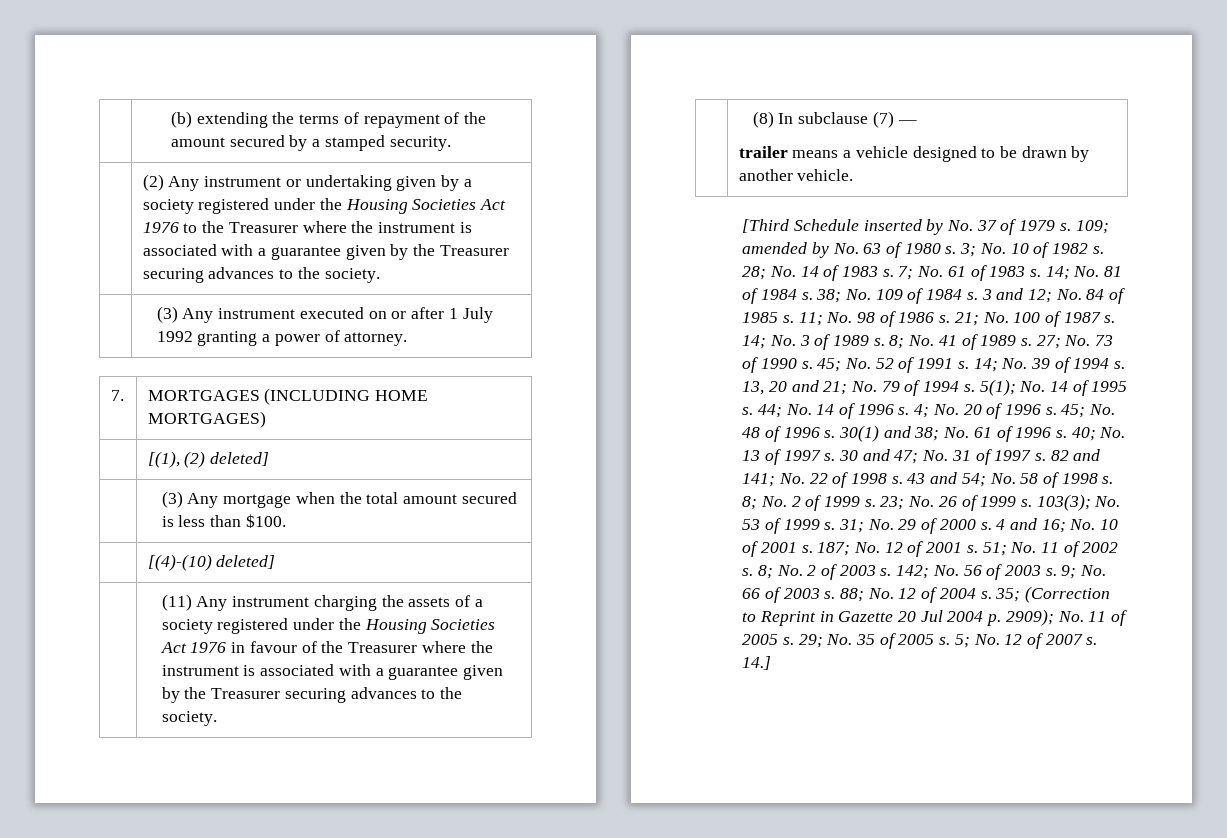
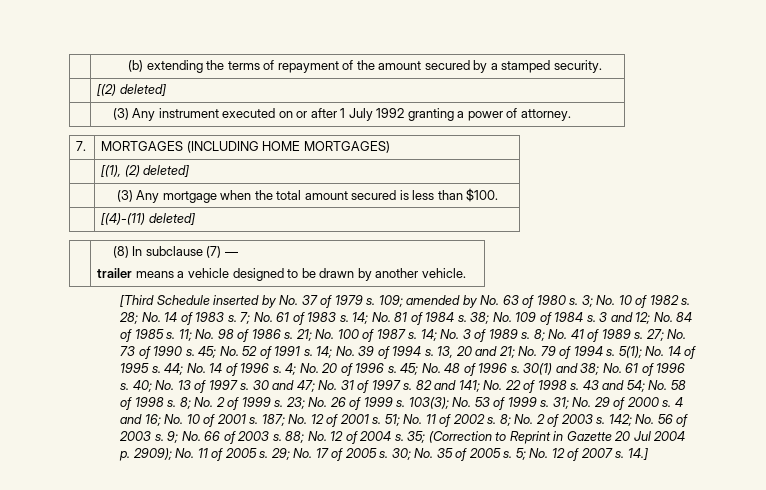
- | (2) Any instrument or undertaking given by a society registered under the Housing Societies Act 1976 to the Treasurer where the instrument is associated with a guarantee given by the Treasurer securing advances to the society.
+ | [(2) deleted]
- | [(4)-(10) deleted]
- | (11) Any instrument charging the assets of a society registered under the Housing Societies Act 1976 in favour of the Treasurer where the instrument is associated with a guarantee given by the Treasurer securing advances to the society.
+ | [(4)-(11) deleted]
- 29; No. 35 of 2005 s.
+ 29; No. 17 of 2005 s. 30; No. 35 of 2005 s.

